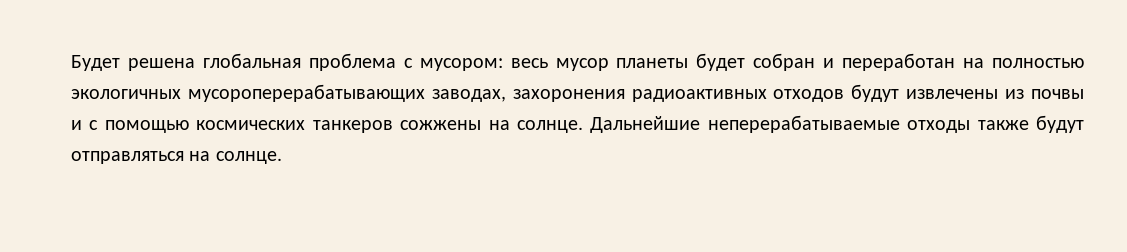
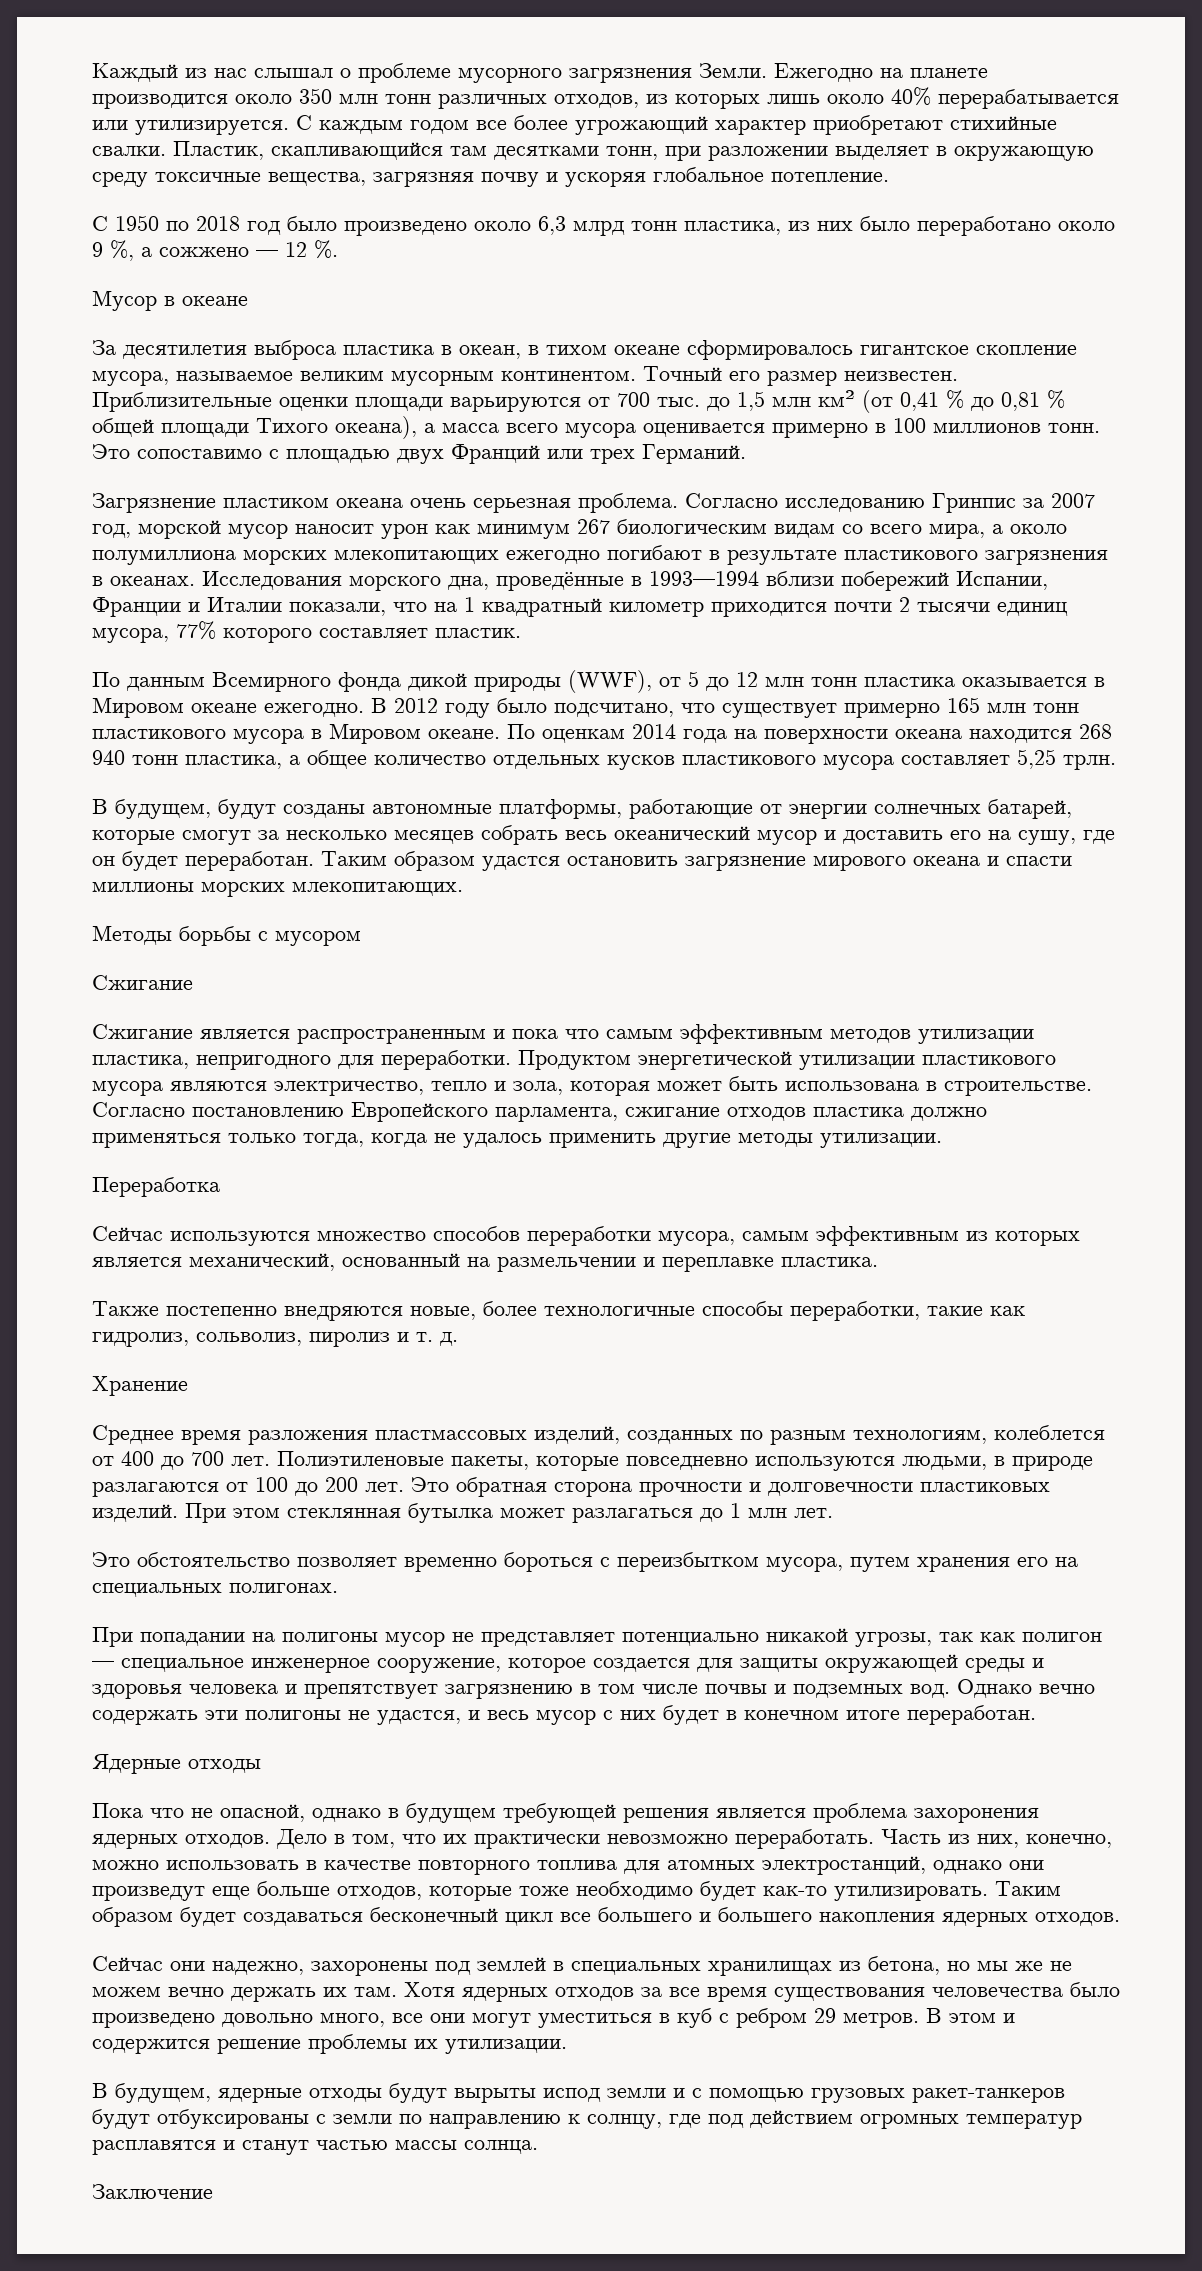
- Будет решена глобальная проблема с мусором: весь мусор планеты будет собран и переработан на полностью экологичных мусороперерабатывающих заводах, захоронения радиоактивных отходов будут извлечены из почвы и с помощью космических танкеров сожжены на солнце. Дальнейшие неперерабатываемые отходы также будут отправляться на солнце.
+ Каждый из нас слышал о проблеме мусорного загрязнения Земли. Ежегодно на планете производится около 350 млн тонн различных отходов, из которых лишь около 40% перерабатывается или утилизируется. С каждым годом все более угрожающий характер приобретают стихийные свалки. Пластик, скапливающийся там десятками тонн, при разложении выделяет в окружающую среду токсичные вещества, загрязняя почву и ускоряя глобальное потепление.
+ С 1950 по 2018 год было произведено около 6,3 млрд тонн пластика, из них было переработано около 9 %, а сожжено — 12 %.
+ Мусор в океане
+ За десятилетия выброса пластика в океан, в тихом океане сформировалось гигантское скопление мусора, называемое великим мусорным континентом. Точный его размер неизвестен. Приблизительные оценки площади варьируются от 700 тыс. до 1,5 млн км² (от 0,41 % до 0,81 % общей площади Тихого океана), а масса всего мусора оценивается примерно в 100 миллионов тонн. Это сопоставимо с площадью двух Франций или трех Германий.
+ Загрязнение пластиком океана очень серьезная проблема. Согласно исследованию Гринпис за 2007 год, морской мусор наносит урон как минимум 267 биологическим видам со всего мира, а около полумиллиона морских млекопитающих ежегодно погибают в результате пластикового загрязнения в океанах. Исследования морского дна, проведённые в 1993—1994 вблизи побережий Испании, Франции и Италии показали, что на 1 квадратный километр приходится почти 2 тысячи единиц мусора, 77% которого составляет пластик.
+ По данным Всемирного фонда дикой природы (WWF), от 5 до 12 млн тонн пластика оказывается в Мировом океане ежегодно. В 2012 году было подсчитано, что существует примерно 165 млн тонн пластикового мусора в Мировом океане. По оценкам 2014 года на поверхности океана находится 268 940 тонн пластика, а общее количество отдельных кусков пластикового мусора составляет 5,25 трлн.
+ В будущем, будут созданы автономные платформы, работающие от энергии солнечных батарей, которые смогут за несколько месяцев собрать весь океанический мусор и доставить его на сушу, где он будет переработан. Таким образом удастся остановить загрязнение мирового океана и спасти миллионы морских млекопитающих.
+ Методы борьбы с мусором
+ Сжигание
+ Сжигание является распространенным и пока что самым эффективным методов утилизации пластика, непригодного для переработки. Продуктом энергетической утилизации пластикового мусора являются электричество, тепло и зола, которая может быть использована в строительстве. Согласно постановлению Европейского парламента, сжигание отходов пластика должно применяться только тогда, когда не удалось применить другие методы утилизации.
+ Переработка
+ Сейчас используются множество способов переработки мусора, самым эффективным из которых является механический, основанный на размельчении и переплавке пластика.
+ Также постепенно внедряются новые, более технологичные способы переработки, такие как гидролиз, сольволиз, пиролиз и т. д.
+ Хранение
+ Среднее время разложения пластмассовых изделий, созданных по разным технологиям, колеблется от 400 до 700 лет. Полиэтиленовые пакеты, которые повседневно используются людьми, в природе разлагаются от 100 до 200 лет. Это обратная сторона прочности и долговечности пластиковых изделий. При этом стеклянная бутылка может разлагаться до 1 млн лет.
+ Это обстоятельство позволяет временно бороться с переизбытком мусора, путем хранения его на специальных полигонах.
+ При попадании на полигоны мусор не представляет потенциально никакой угрозы, так как полигон — специальное инженерное сооружение, которое создается для защиты окружающей среды и здоровья человека и препятствует загрязнению в том числе почвы и подземных вод. Однако вечно содержать эти полигоны не удастся, и весь мусор с них будет в конечном итоге переработан.
+ Ядерные отходы
+ Пока что не опасной, однако в будущем требующей решения является проблема захоронения ядерных отходов. Дело в том, что их практически невозможно переработать. Часть из них, конечно, можно использовать в качестве повторного топлива для атомных электростанций, однако они произведут еще больше отходов, которые тоже необходимо будет как-то утилизировать. Таким образом будет создаваться бесконечный цикл все большего и большего накопления ядерных отходов.
+ Сейчас они надежно, захоронены под землей в специальных хранилищах из бетона, но мы же не можем вечно держать их там. Хотя ядерных отходов за все время существования человечества было произведено довольно много, все они могут уместиться в куб с ребром 29 метров. В этом и содержится решение проблемы их утилизации.
+ В будущем, ядерные отходы будут вырыты испод земли и с помощью грузовых ракет-танкеров будут отбуксированы с земли по направлению к солнцу, где под действием огромных температур расплавятся и станут частью массы солнца.
+ Заключение

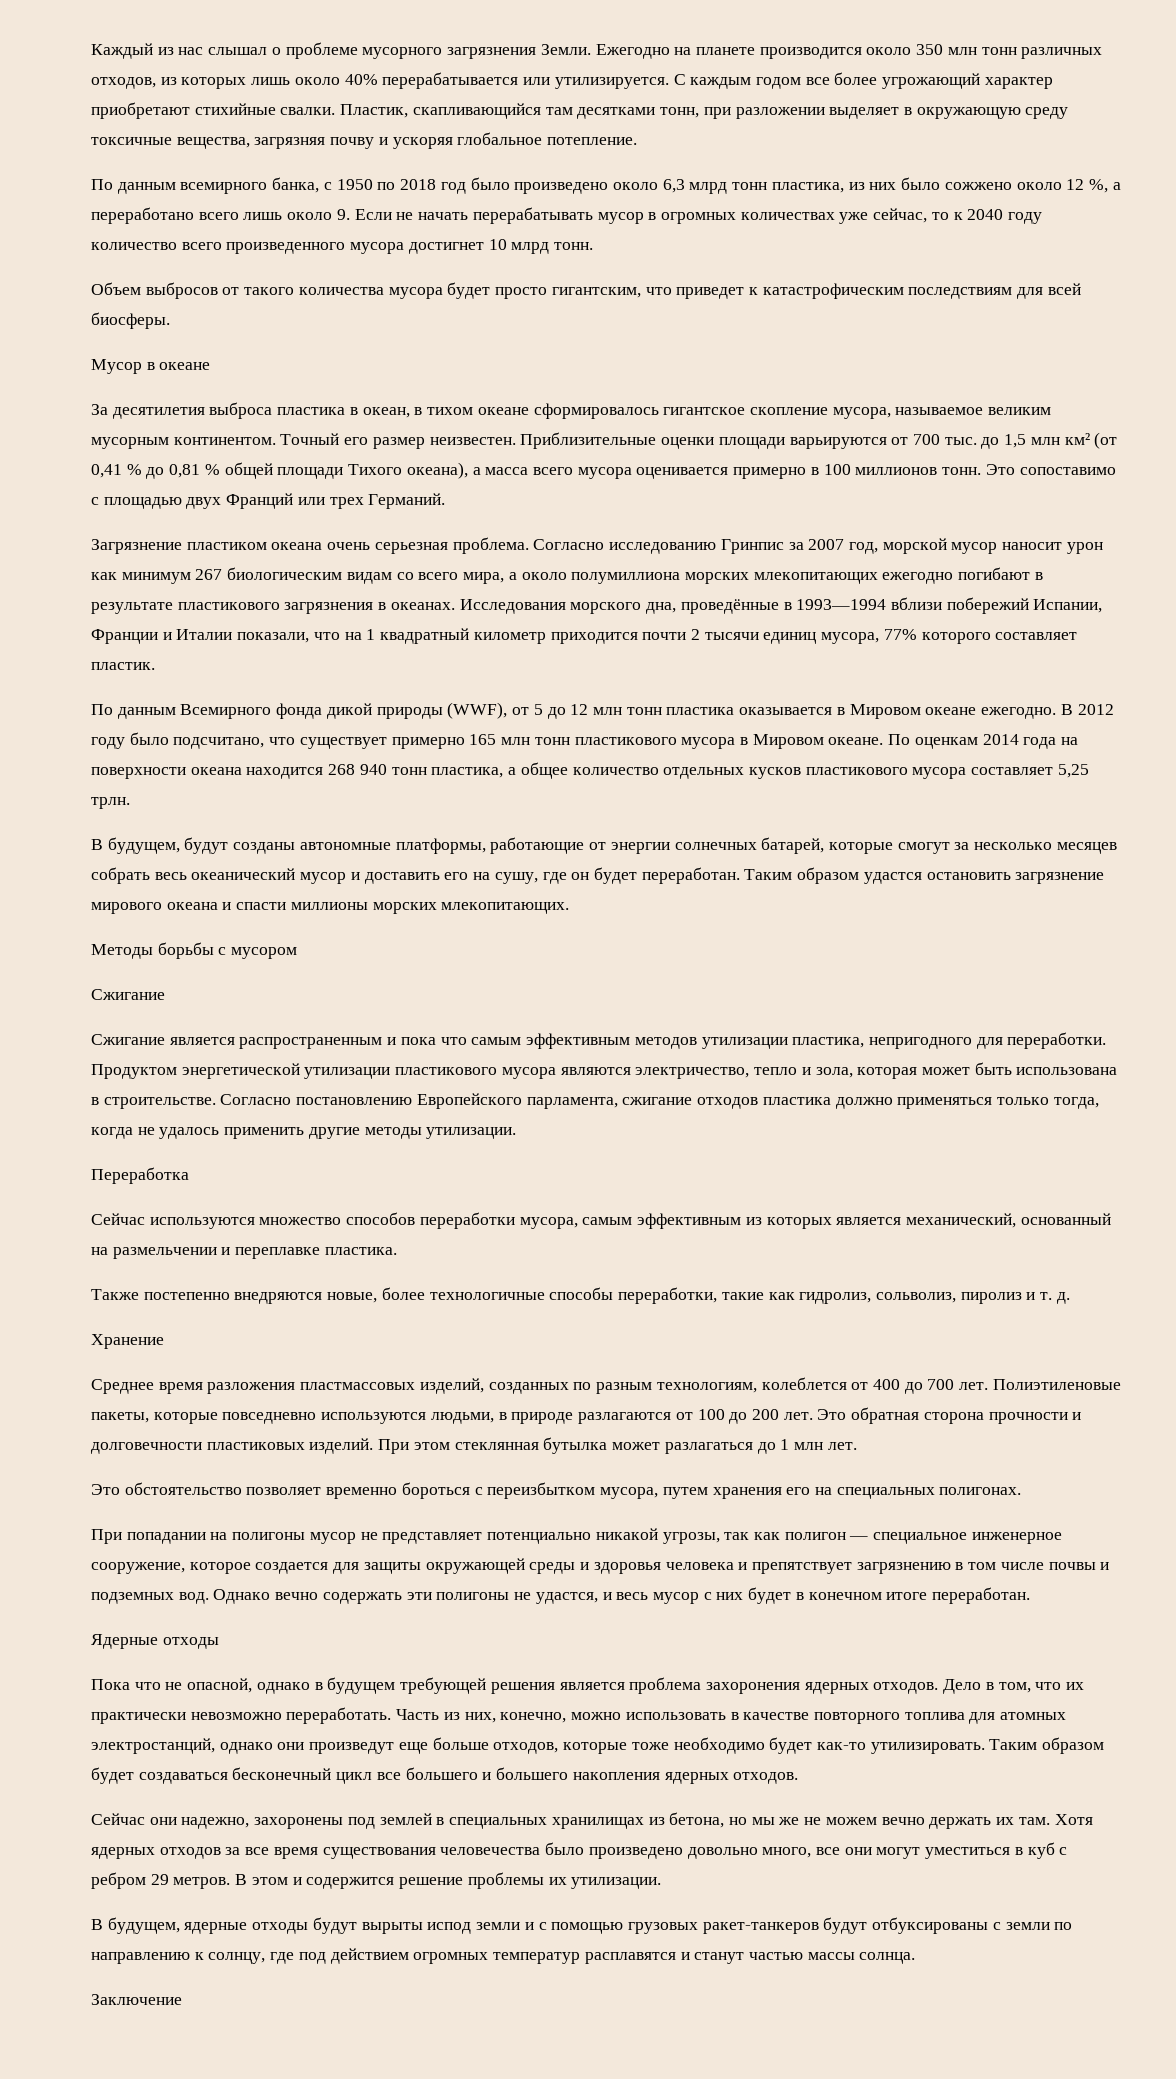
- С 1950 по 2018 год было произведено около 6,3 млрд тонн пластика, из них было переработано около 9 %, а сожжено — 12 %.
+ По данным всемирного банка, с 1950 по 2018 год было произведено около 6,3 млрд тонн пластика, из них было сожжено около 12 %, а переработано всего лишь около 9. Если не начать перерабатывать мусор в огромных количествах уже сейчас, то к 2040 году количество всего произведенного мусора достигнет 10 млрд тонн.
+ Объем выбросов от такого количества мусора будет просто гигантским, что приведет к катастрофическим последствиям для всей биосферы.

